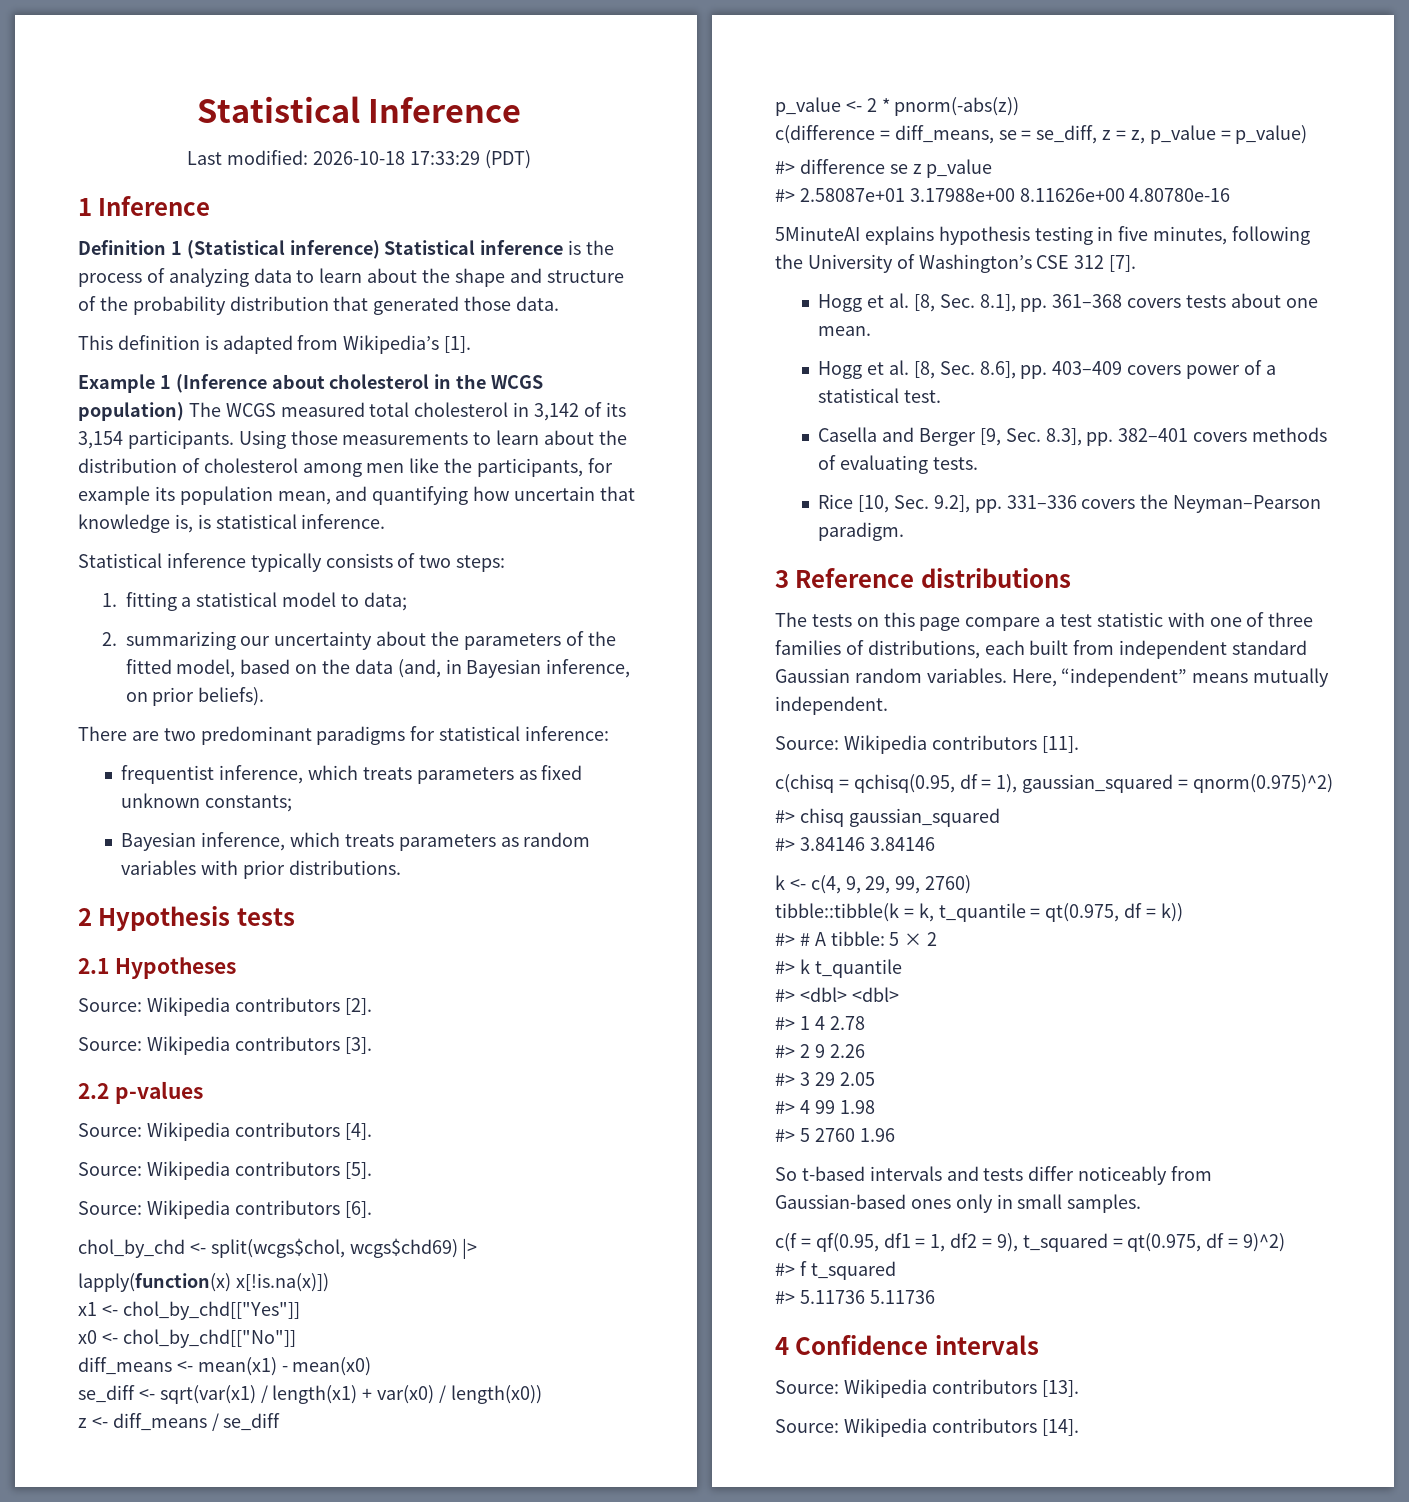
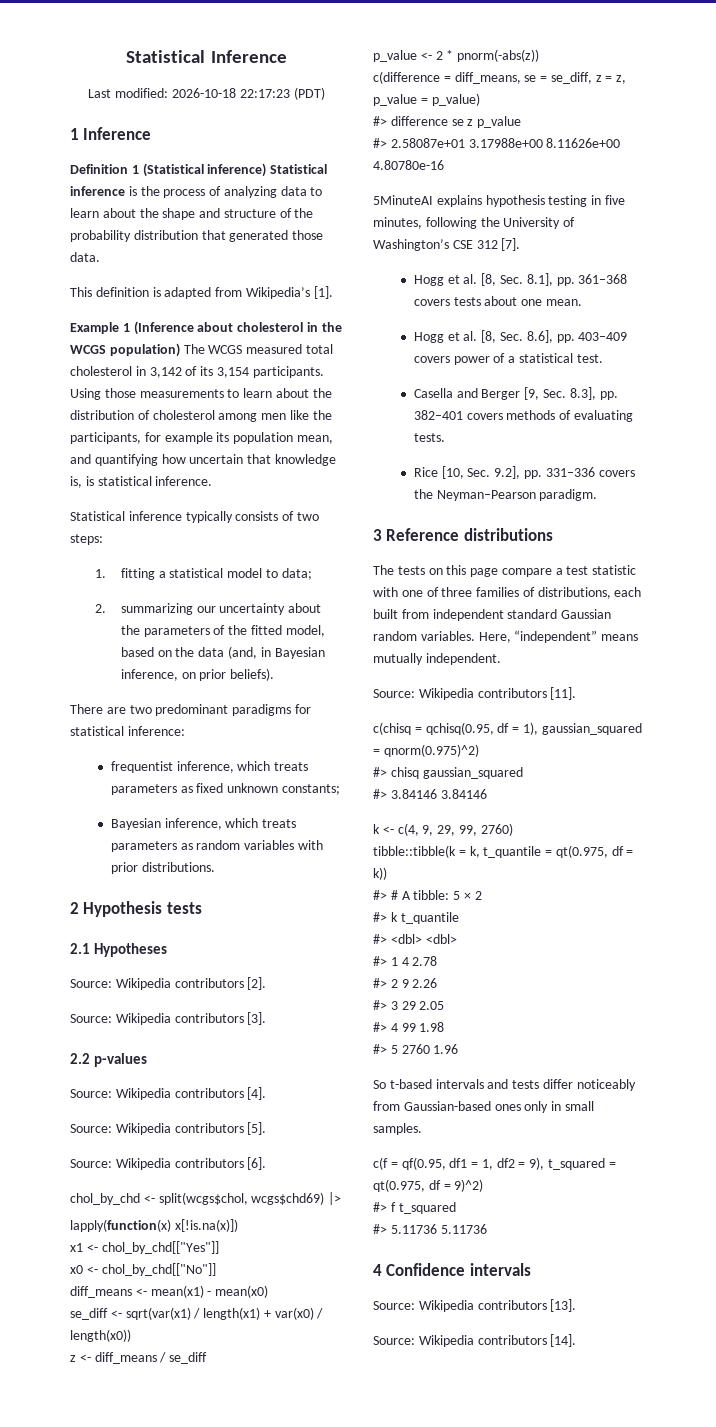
- Last modified: 2026-10-18 17:33:29 (PDT)
+ Last modified: 2026-10-18 22:17:23 (PDT)

